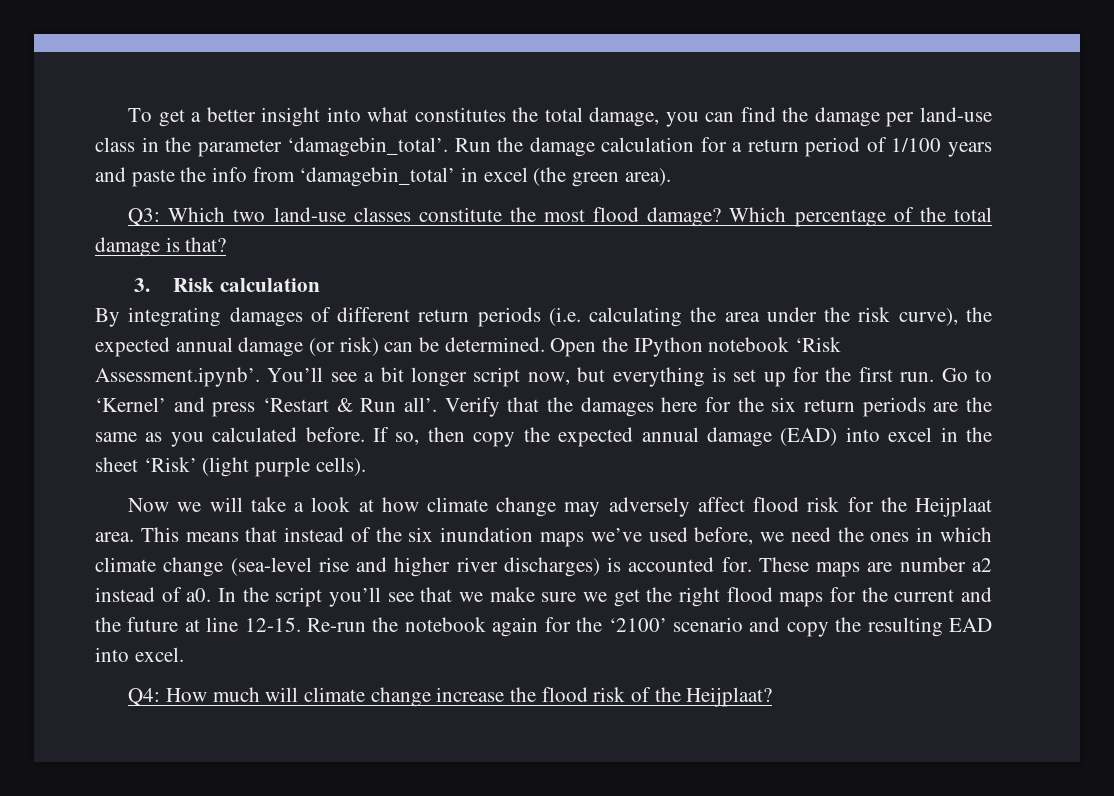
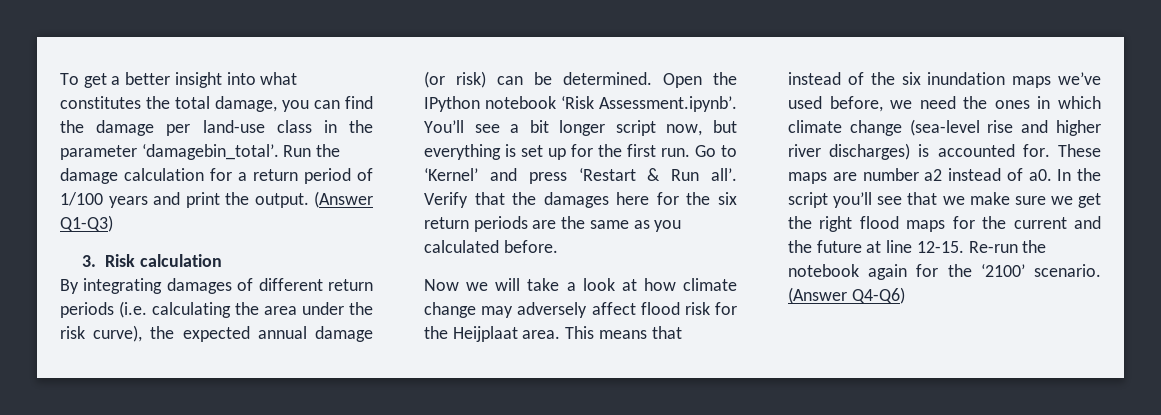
- Run the damage calculation for a return period of 1/100 years and paste the info from ‘damagebin_total’ in excel (the green area).
- Q3: Which two land-use classes constitute the most flood damage? Which percentage of the total damage is that?
+ Run the damage calculation for a return period of 1/100 years and print the output. (Answer Q1-Q3)
- If so, then copy the expected annual damage (EAD) into excel in the sheet ‘Risk’ (light purple cells).
- Re-run the notebook again for the ‘2100’ scenario and copy the resulting EAD into excel.
- Q4: How much will climate change increase the flood risk of the Heijplaat?
+ Re-run the notebook again for the ‘2100’ scenario. (Answer Q4-Q6)

